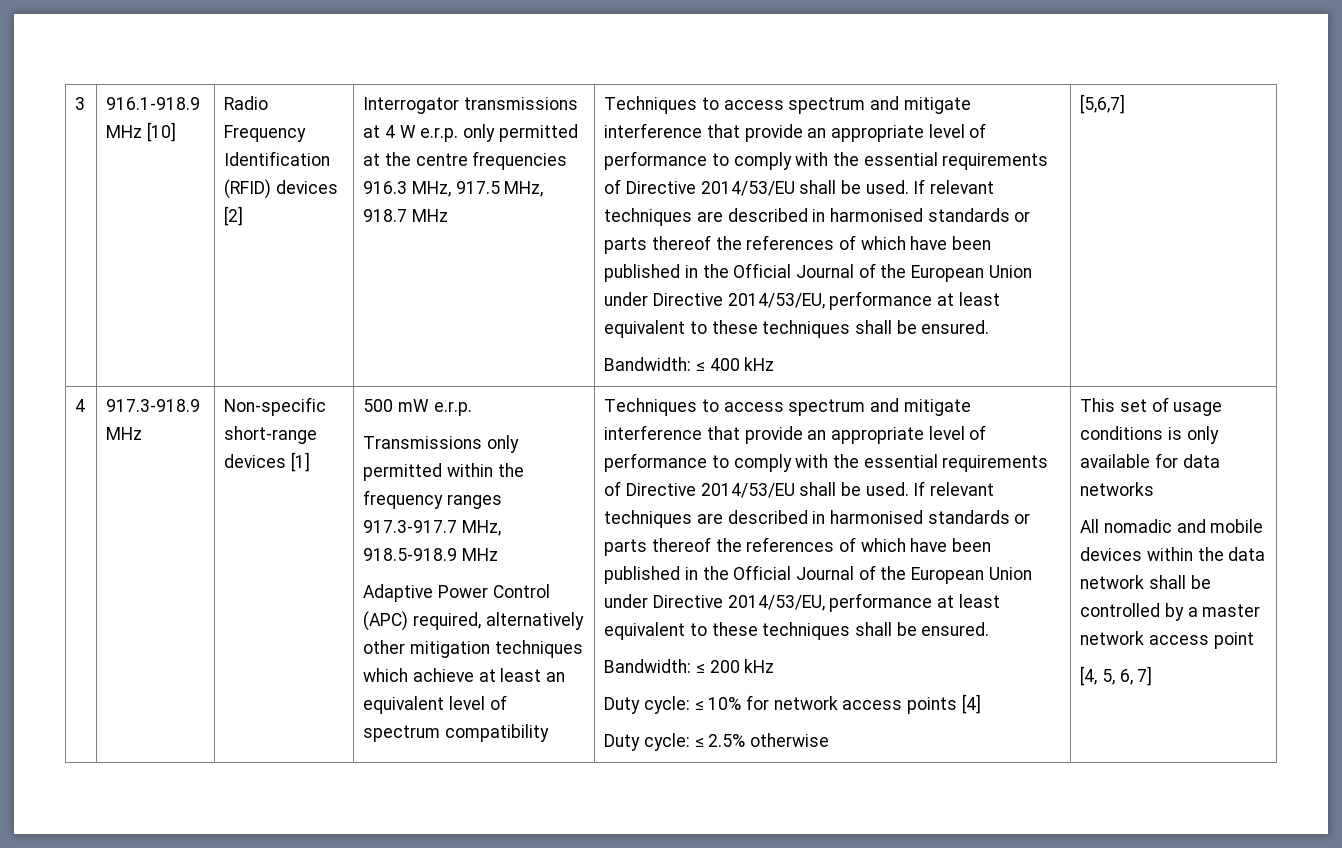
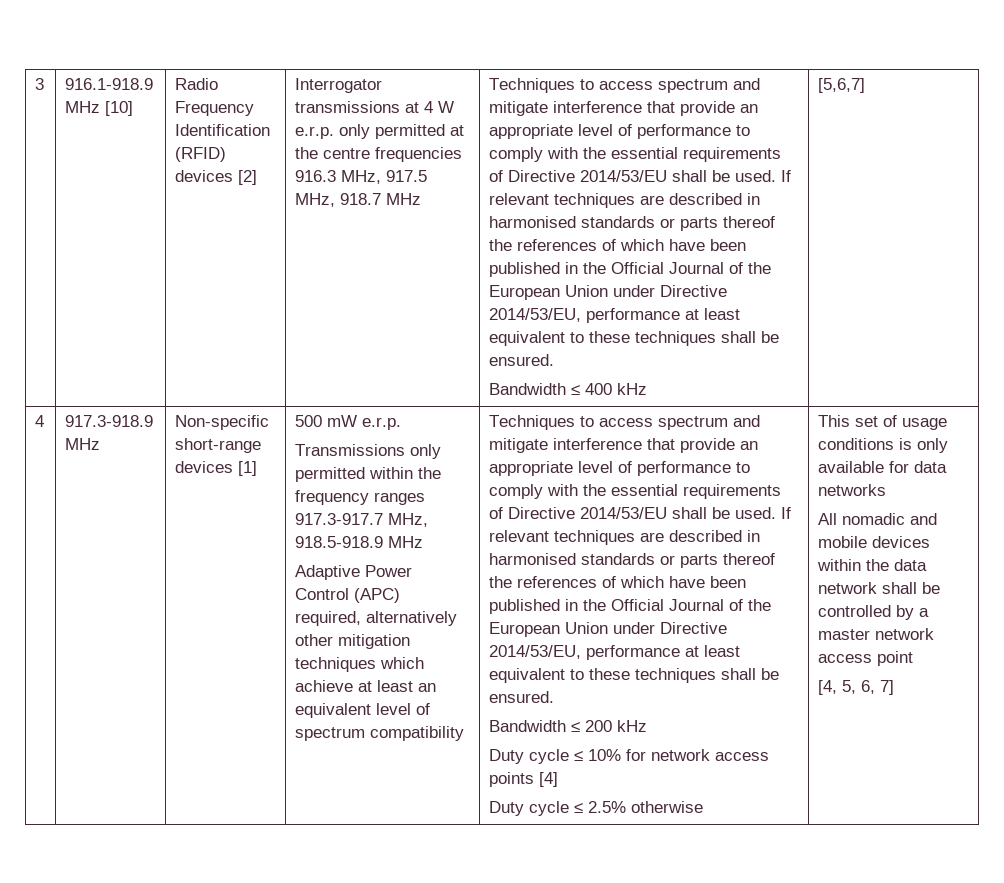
- Bandwidth: ≤ 400 kHz
+ Bandwidth ≤ 400 kHz
- Bandwidth: ≤ 200 kHz
+ Bandwidth ≤ 200 kHz
- Duty cycle: ≤ 10% for network access points [4]
+ Duty cycle ≤ 10% for network access points [4]
- Duty cycle: ≤ 2.5% otherwise
+ Duty cycle ≤ 2.5% otherwise

